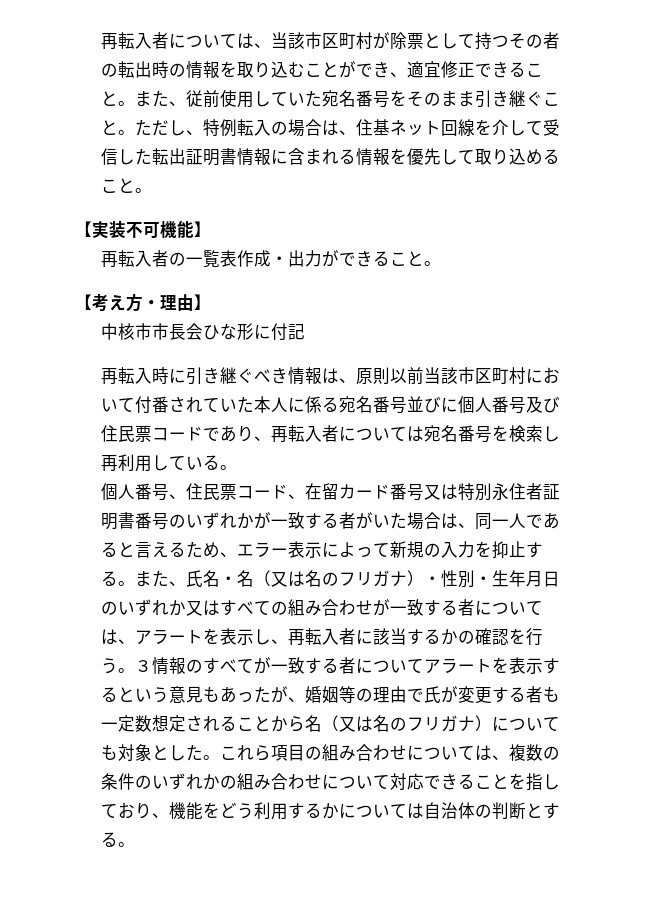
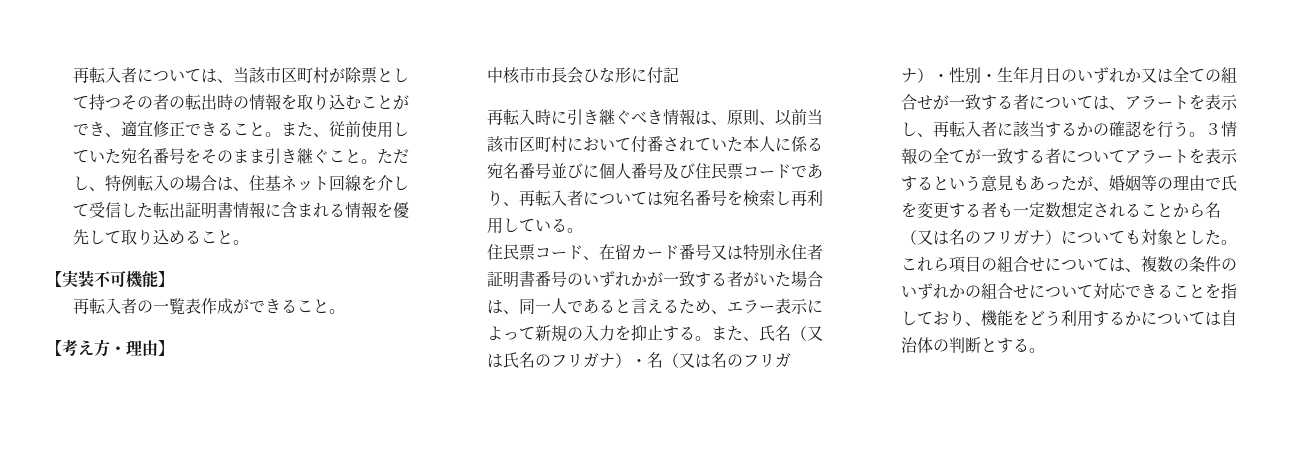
- 再転入者の一覧表作成・出力ができること。
+ 再転入者の一覧表作成ができること。
- 再転入時に引き継ぐべき情報は、原則以前当該市区町村において付番されていた本人に係る宛名番号並びに個人番号及び住民票コードであり、再転入者については宛名番号を検索し再利用している。
+ 再転入時に引き継ぐべき情報は、原則、以前当該市区町村において付番されていた本人に係る宛名番号並びに個人番号及び住民票コードであり、再転入者については宛名番号を検索し再利用している。
- 個人番号、住民票コード、在留カード番号又は特別永住者証明書番号のいずれかが一致する者がいた場合は、同一人であると言えるため、エラー表示によって新規の入力を抑止する。
+ 住民票コード、在留カード番号又は特別永住者証明書番号のいずれかが一致する者がいた場合は、同一人であると言えるため、エラー表示によって新規の入力を抑止する。
- また、氏名・名（又は名のフリガナ）・性別・生年月日のいずれか又はすべての組み合わせが一致する者については、アラートを表示し、再転入者に該当するかの確認を行う。
+ また、氏名（又は氏名のフリガナ）・名（又は名のフリガナ）・性別・生年月日のいずれか又は全ての組合せが一致する者については、アラートを表示し、再転入者に該当するかの確認を行う。
- ３情報のすべてが一致する者についてアラートを表示するという意見もあったが、婚姻等の理由で氏が変更する者も一定数想定されることから名（又は名のフリガナ）についても対象とした。
+ ３情報の全てが一致する者についてアラートを表示するという意見もあったが、婚姻等の理由で氏を変更する者も一定数想定されることから名（又は名のフリガナ）についても対象とした。
- これら項目の組み合わせについては、複数の条件のいずれかの組み合わせについて対応できることを指しており、機能をどう利用するかについては自治体の判断とする。
+ これら項目の組合せについては、複数の条件のいずれかの組合せについて対応できることを指しており、機能をどう利用するかについては自治体の判断とする。

